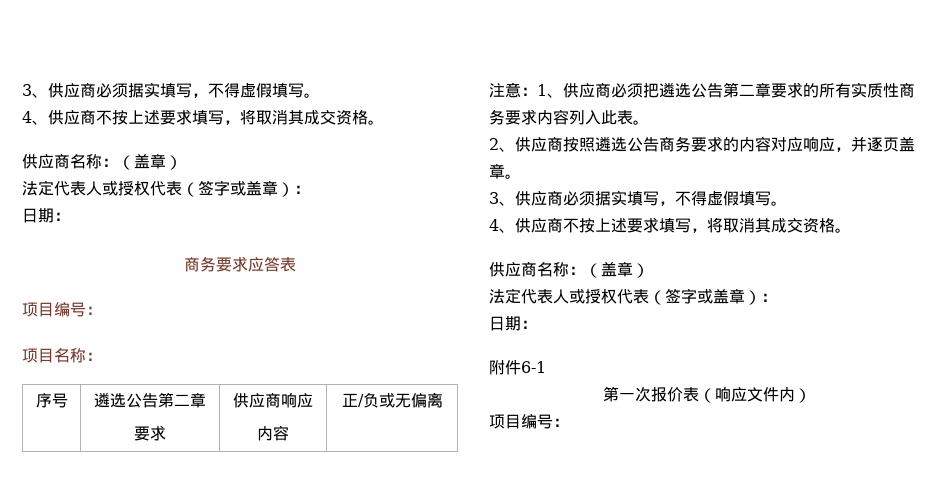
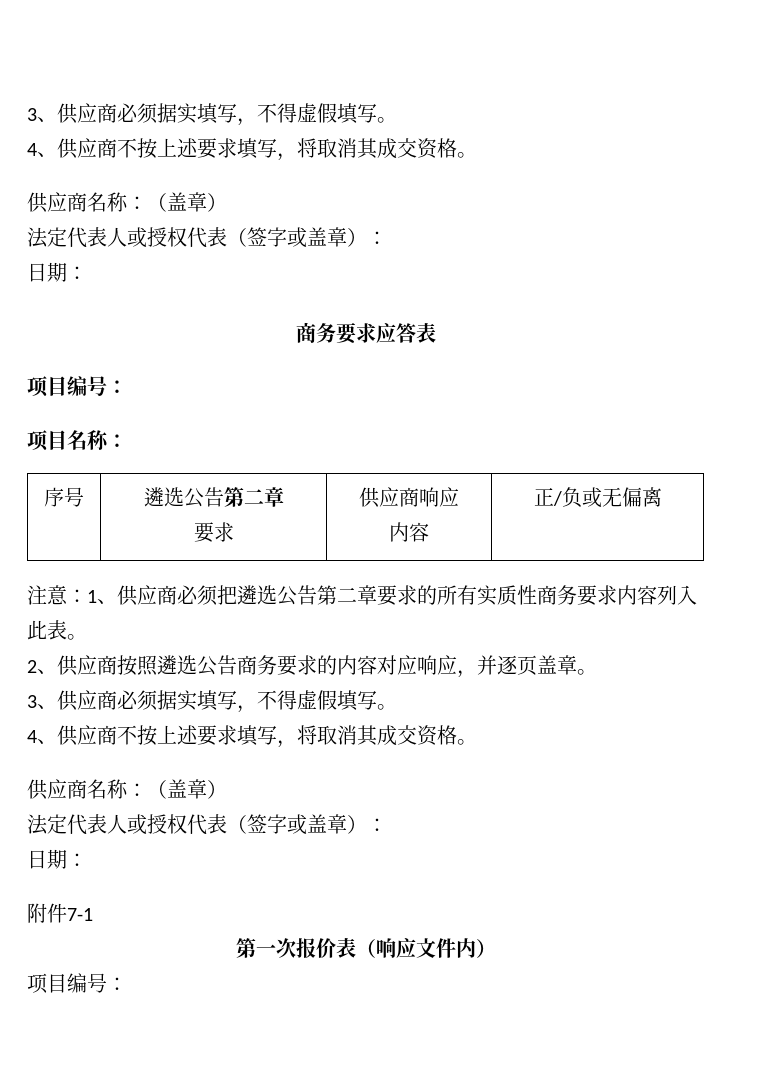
- 附件6-1
+ 附件7-1

